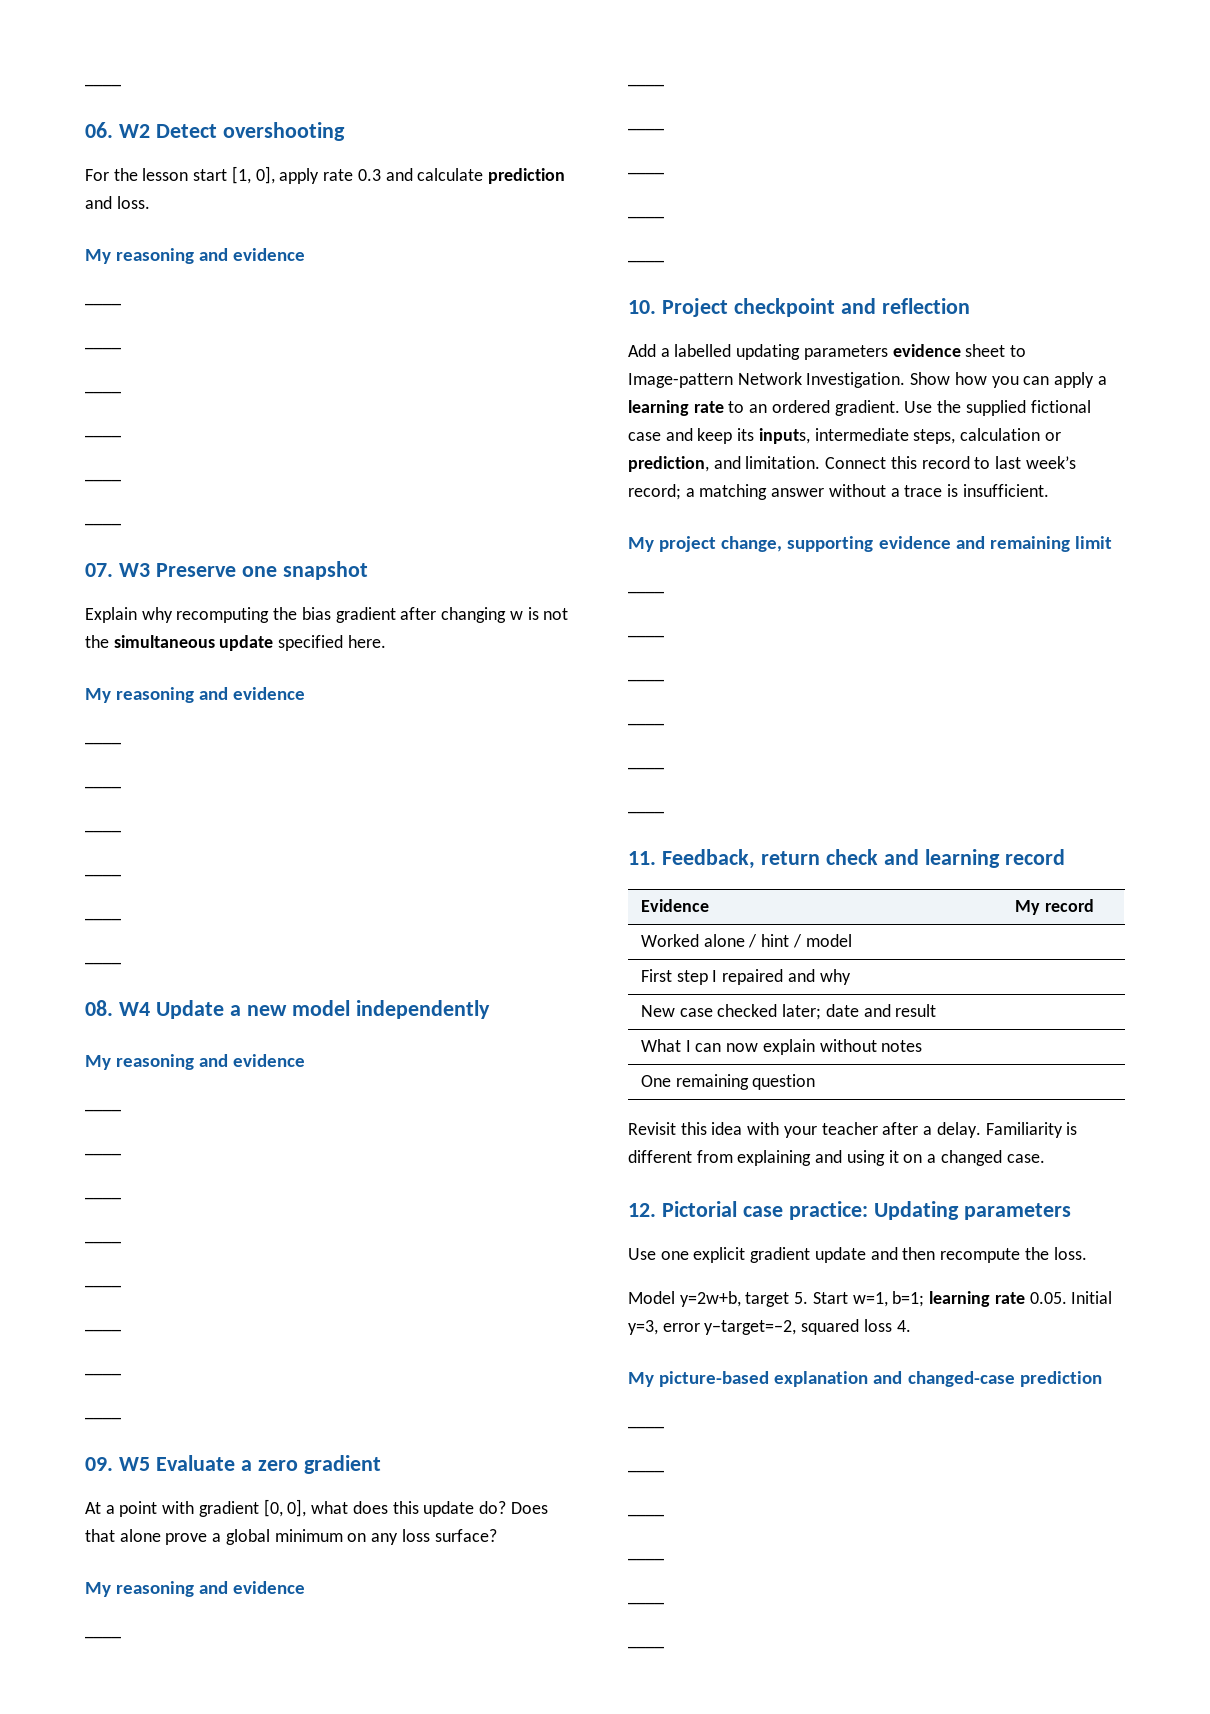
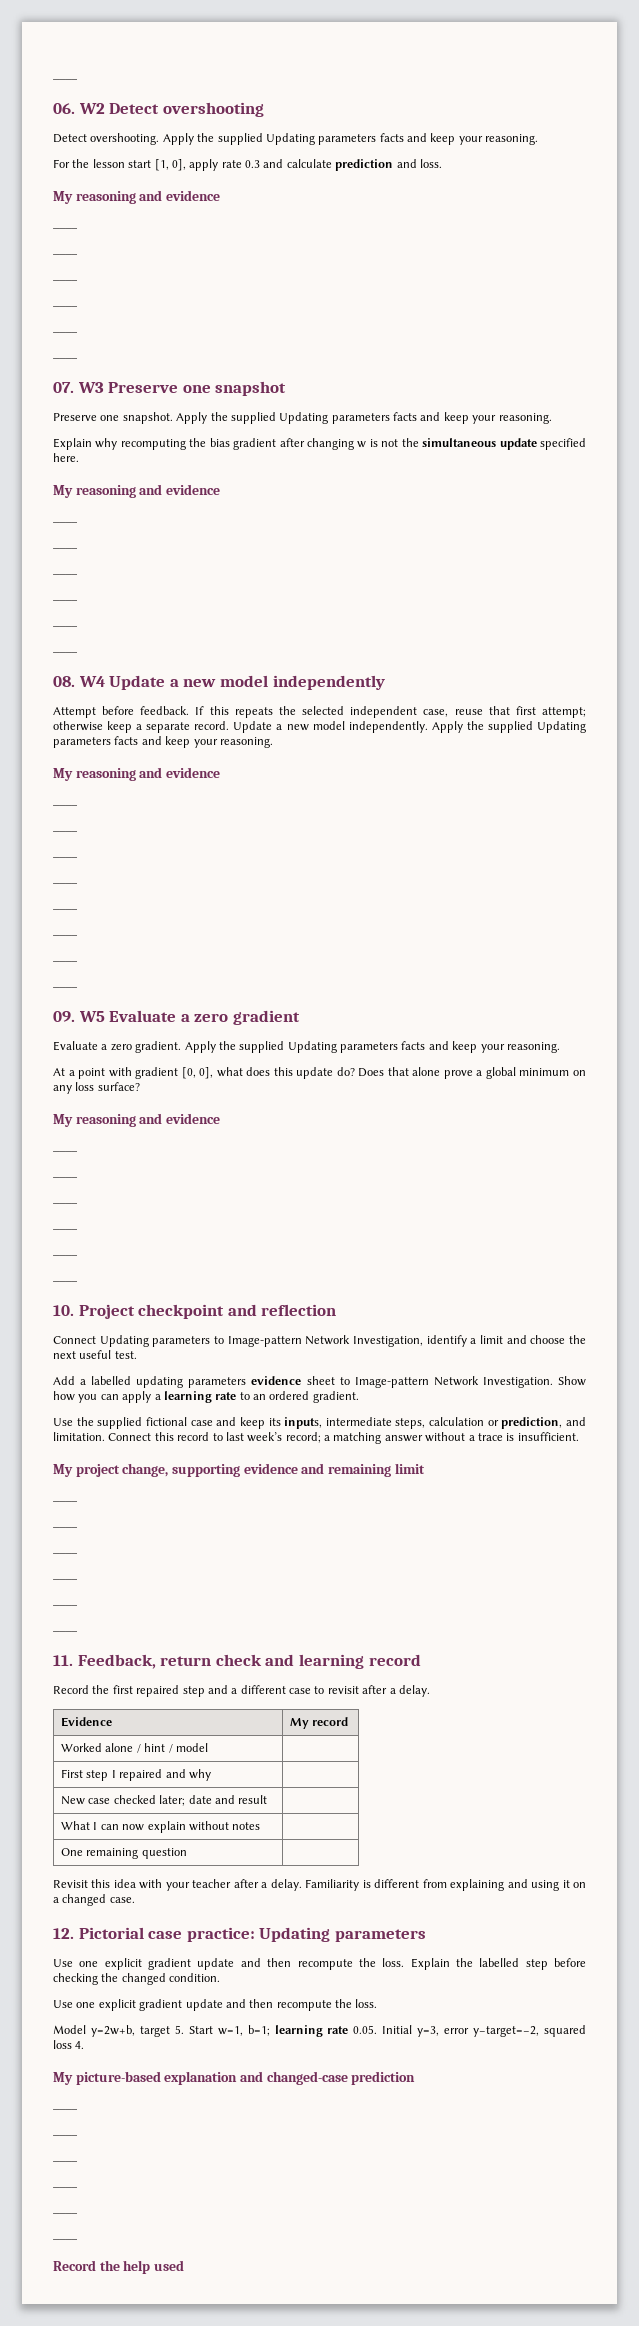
+ Detect overshooting. Apply the supplied Updating parameters facts and keep your reasoning.
+ Preserve one snapshot. Apply the supplied Updating parameters facts and keep your reasoning.
+ Attempt before feedback. If this repeats the selected independent case, reuse that first attempt; otherwise keep a separate record. Update a new model independently. Apply the supplied Updating parameters facts and keep your reasoning.
+ Evaluate a zero gradient. Apply the supplied Updating parameters facts and keep your reasoning.
+ Connect Updating parameters to Image-pattern Network Investigation, identify a limit and choose the next useful test.
- Show how you can apply a learning rate to an ordered gradient. Use the supplied fictional case and keep its inputs, intermediate steps, calculation or prediction, and limitation.
+ Show how you can apply a learning rate to an ordered gradient.
+ Use the supplied fictional case and keep its inputs, intermediate steps, calculation or prediction, and limitation.
+ Record the first repaired step and a different case to revisit after a delay.
+ Use one explicit gradient update and then recompute the loss. Explain the labelled step before checking the changed condition.
+ Record the help used

